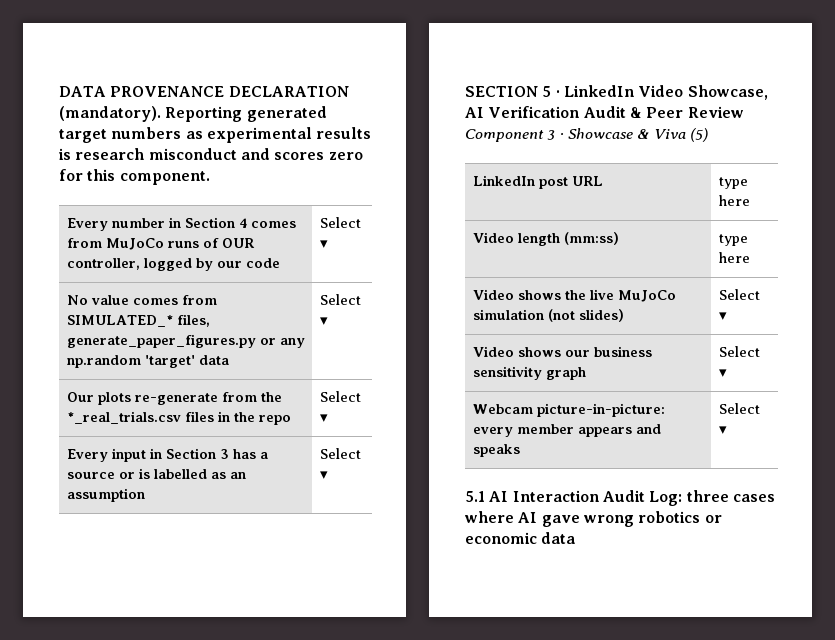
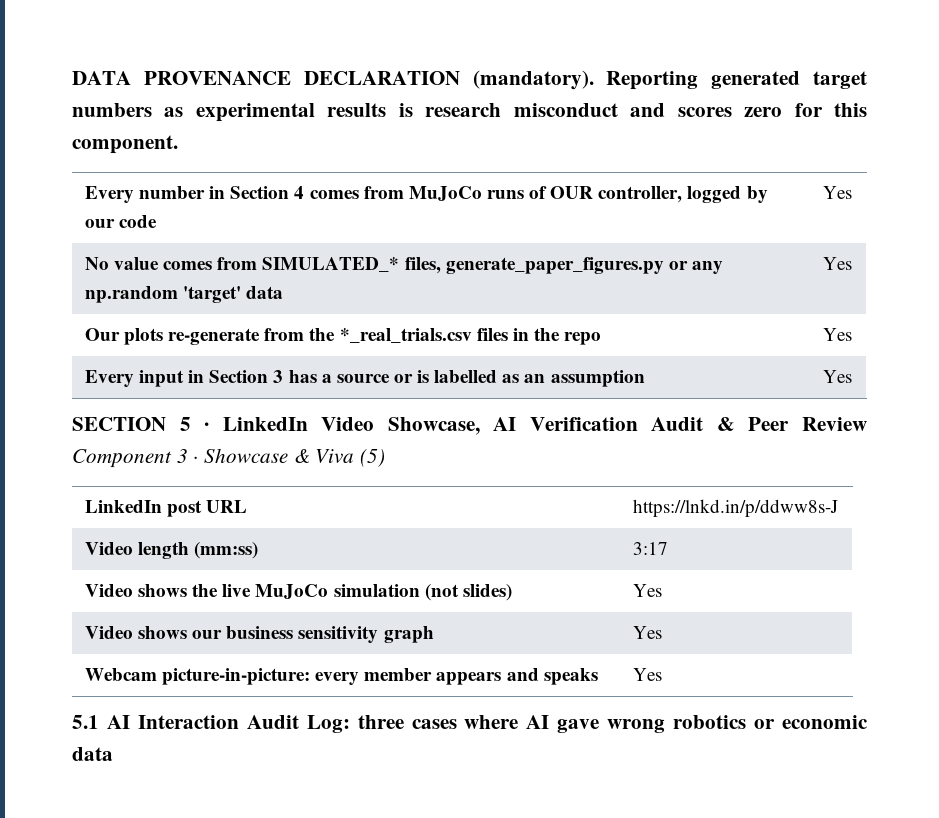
- Every number in Section 4 comes from MuJoCo runs of OUR controller, logged by our code | Select ▾
+ Every number in Section 4 comes from MuJoCo runs of OUR controller, logged by our code | Yes
- No value comes from SIMULATED_* files, generate_paper_figures.py or any np.random 'target' data | Select ▾
+ No value comes from SIMULATED_* files, generate_paper_figures.py or any np.random 'target' data | Yes
- Our plots re-generate from the *_real_trials.csv files in the repo | Select ▾
+ Our plots re-generate from the *_real_trials.csv files in the repo | Yes
- Every input in Section 3 has a source or is labelled as an assumption | Select ▾
+ Every input in Section 3 has a source or is labelled as an assumption | Yes
- LinkedIn post URL | type here
+ LinkedIn post URL | https://lnkd.in/p/ddww8s-J
- Video length (mm:ss) | type here
+ Video length (mm:ss) | 3:17
- Video shows the live MuJoCo simulation (not slides) | Select ▾
+ Video shows the live MuJoCo simulation (not slides) | Yes
- Video shows our business sensitivity graph | Select ▾
+ Video shows our business sensitivity graph | Yes
- Webcam picture-in-picture: every member appears and speaks | Select ▾
+ Webcam picture-in-picture: every member appears and speaks | Yes

